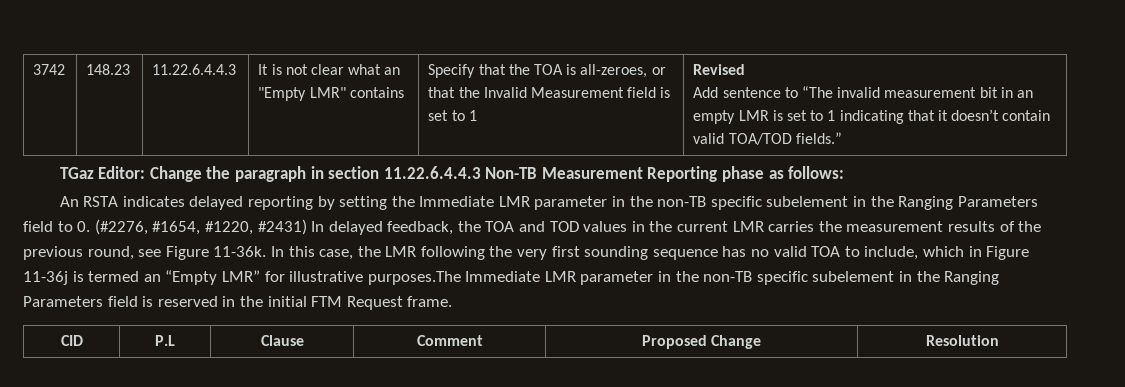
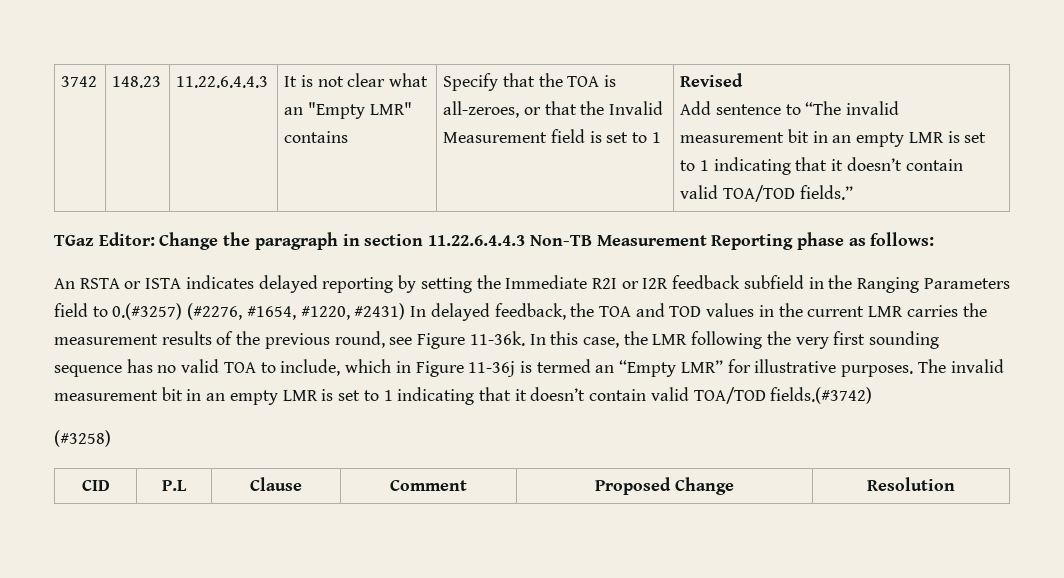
- An RSTA indicates delayed reporting by setting the Immediate LMR parameter in the non-TB specific subelement in the Ranging Parameters field to 0. (#2276, #1654, #1220, #2431) In delayed feedback, the TOA and TOD values in the current LMR carries the measurement results of the previous round, see Figure 11-36k.
+ An RSTA or ISTA indicates delayed reporting by setting the Immediate R2I or I2R feedback subfield in the Ranging Parameters field to 0.(#3257) (#2276, #1654, #1220, #2431) In delayed feedback, the TOA and TOD values in the current LMR carries the measurement results of the previous round, see Figure 11-36k.
- In this case, the LMR following the very first sounding sequence has no valid TOA to include, which in Figure 11-36j is termed an “Empty LMR” for illustrative purposes.The Immediate LMR parameter in the non-TB specific subelement in the Ranging Parameters field is reserved in the initial FTM Request frame.
+ In this case, the LMR following the very first sounding sequence has no valid TOA to include, which in Figure 11-36j is termed an “Empty LMR” for illustrative purposes. The invalid measurement bit in an empty LMR is set to 1 indicating that it doesn’t contain valid TOA/TOD fields.(#3742)
+ (#3258)

